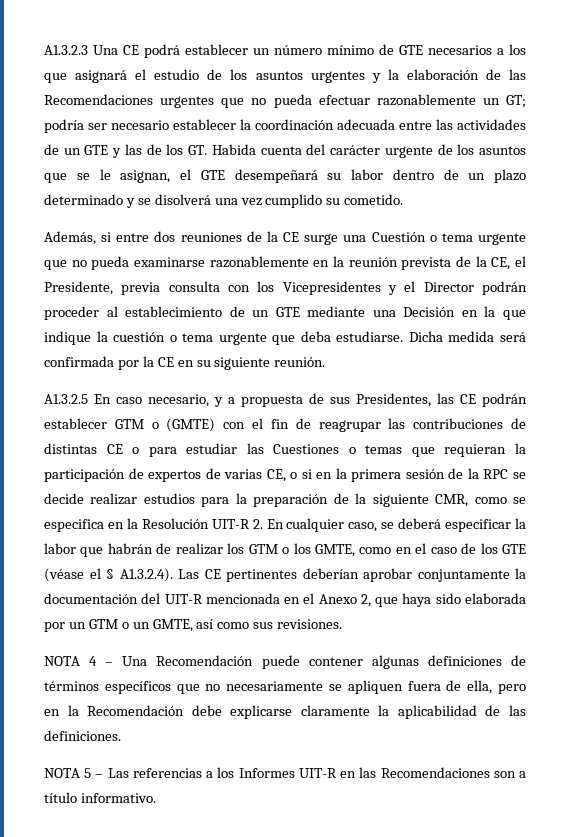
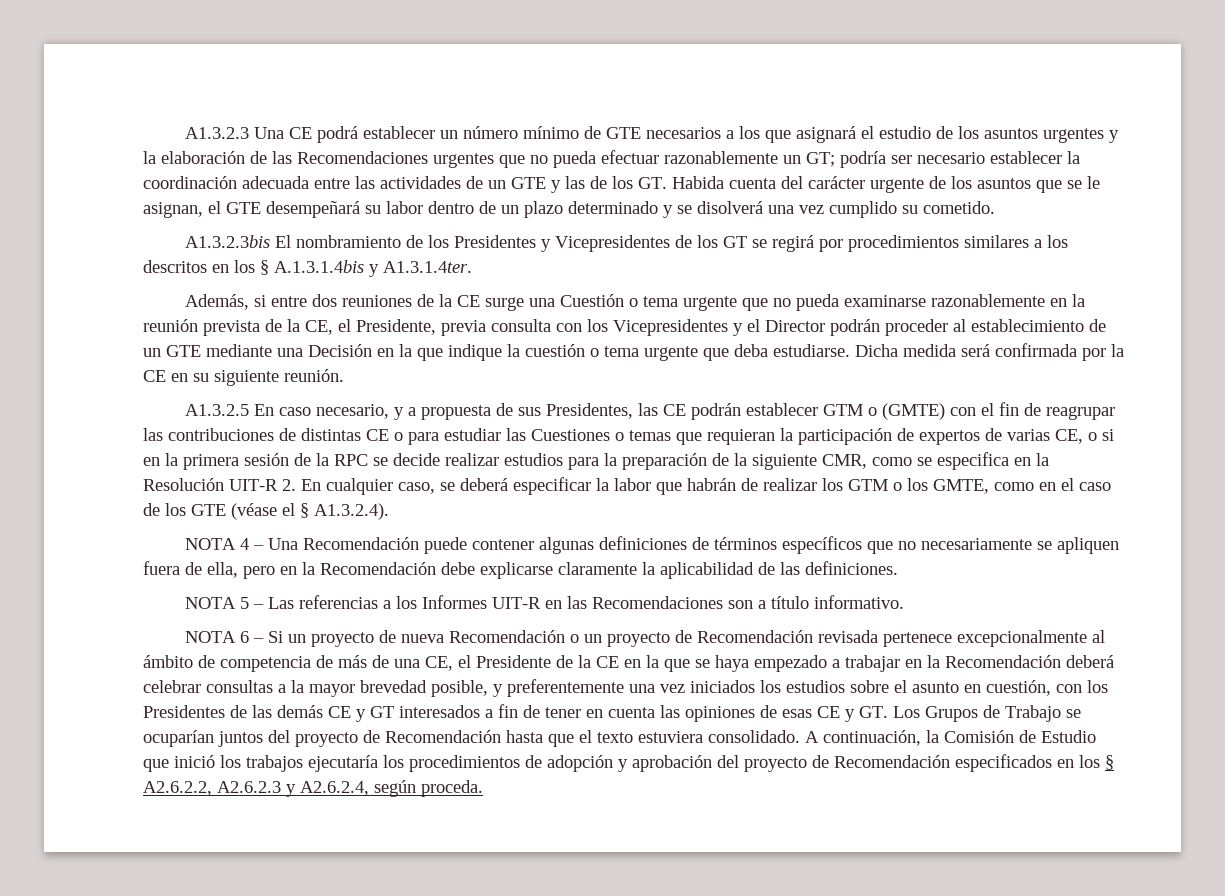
+ A1.3.2.3bis El nombramiento de los Presidentes y Vicepresidentes de los GT se regirá por procedimientos similares a los descritos en los § A.1.3.1.4bis y A1.3.1.4ter.
- A1.3.2.5 En caso necesario, y a propuesta de sus Presidentes, las CE podrán establecer GTM o (GMTE) con el fin de reagrupar las contribuciones de distintas CE o para estudiar las Cuestiones o temas que requieran la participación de expertos de varias CE, o si en la primera sesión de la RPC se decide realizar estudios para la preparación de la siguiente CMR, como se especifica en la Resolución UIT-R 2. En cualquier caso, se deberá especificar la labor que habrán de realizar los GTM o los GMTE, como en el caso de los GTE (véase el § A1.3.2.4). Las CE pertinentes deberían aprobar conjuntamente la documentación del UIT-R mencionada en el Anexo 2, que haya sido elaborada por un GTM o un GMTE, así como sus revisiones.
+ A1.3.2.5 En caso necesario, y a propuesta de sus Presidentes, las CE podrán establecer GTM o (GMTE) con el fin de reagrupar las contribuciones de distintas CE o para estudiar las Cuestiones o temas que requieran la participación de expertos de varias CE, o si en la primera sesión de la RPC se decide realizar estudios para la preparación de la siguiente CMR, como se especifica en la Resolución UIT-R 2. En cualquier caso, se deberá especificar la labor que habrán de realizar los GTM o los GMTE, como en el caso de los GTE (véase el § A1.3.2.4).
+ NOTA 6 – Si un proyecto de nueva Recomendación o un proyecto de Recomendación revisada pertenece excepcionalmente al ámbito de competencia de más de una CE, el Presidente de la CE en la que se haya empezado a trabajar en la Recomendación deberá celebrar consultas a la mayor brevedad posible, y preferentemente una vez iniciados los estudios sobre el asunto en cuestión, con los Presidentes de las demás CE y GT interesados a fin de tener en cuenta las opiniones de esas CE y GT. Los Grupos de Trabajo se ocuparían juntos del proyecto de Recomendación hasta que el texto estuviera consolidado. A continuación, la Comisión de Estudio que inició los trabajos ejecutaría los procedimientos de adopción y aprobación del proyecto de Recomendación especificados en los § A2.6.2.2, A2.6.2.3 y A2.6.2.4, según proceda.

